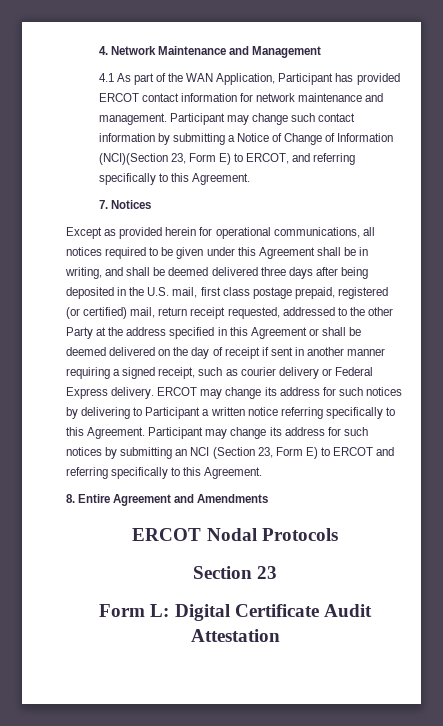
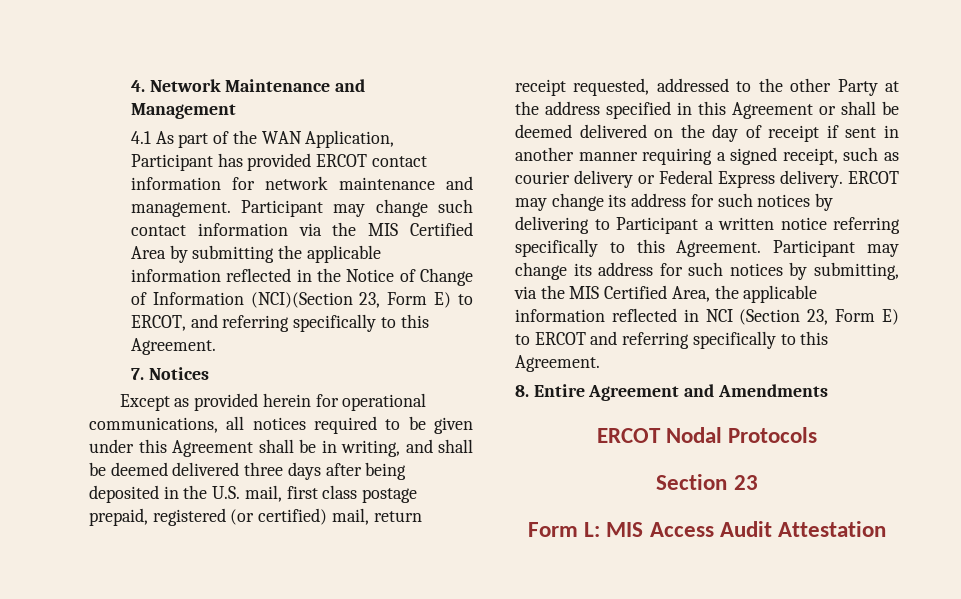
- Participant may change such contact information by submitting a Notice of Change of Information (NCI)(Section 23, Form E) to ERCOT, and referring specifically to this Agreement.
+ Participant may change such contact information via the MIS Certified Area by submitting the applicable information reflected in the Notice of Change of Information (NCI)(Section 23, Form E) to ERCOT, and referring specifically to this Agreement.
- Participant may change its address for such notices by submitting an NCI (Section 23, Form E) to ERCOT and referring specifically to this Agreement.
+ Participant may change its address for such notices by submitting, via the MIS Certified Area, the applicable information reflected in NCI (Section 23, Form E) to ERCOT and referring specifically to this Agreement.
- Form L: Digital Certificate Audit Attestation
+ Form L: MIS Access Audit Attestation

